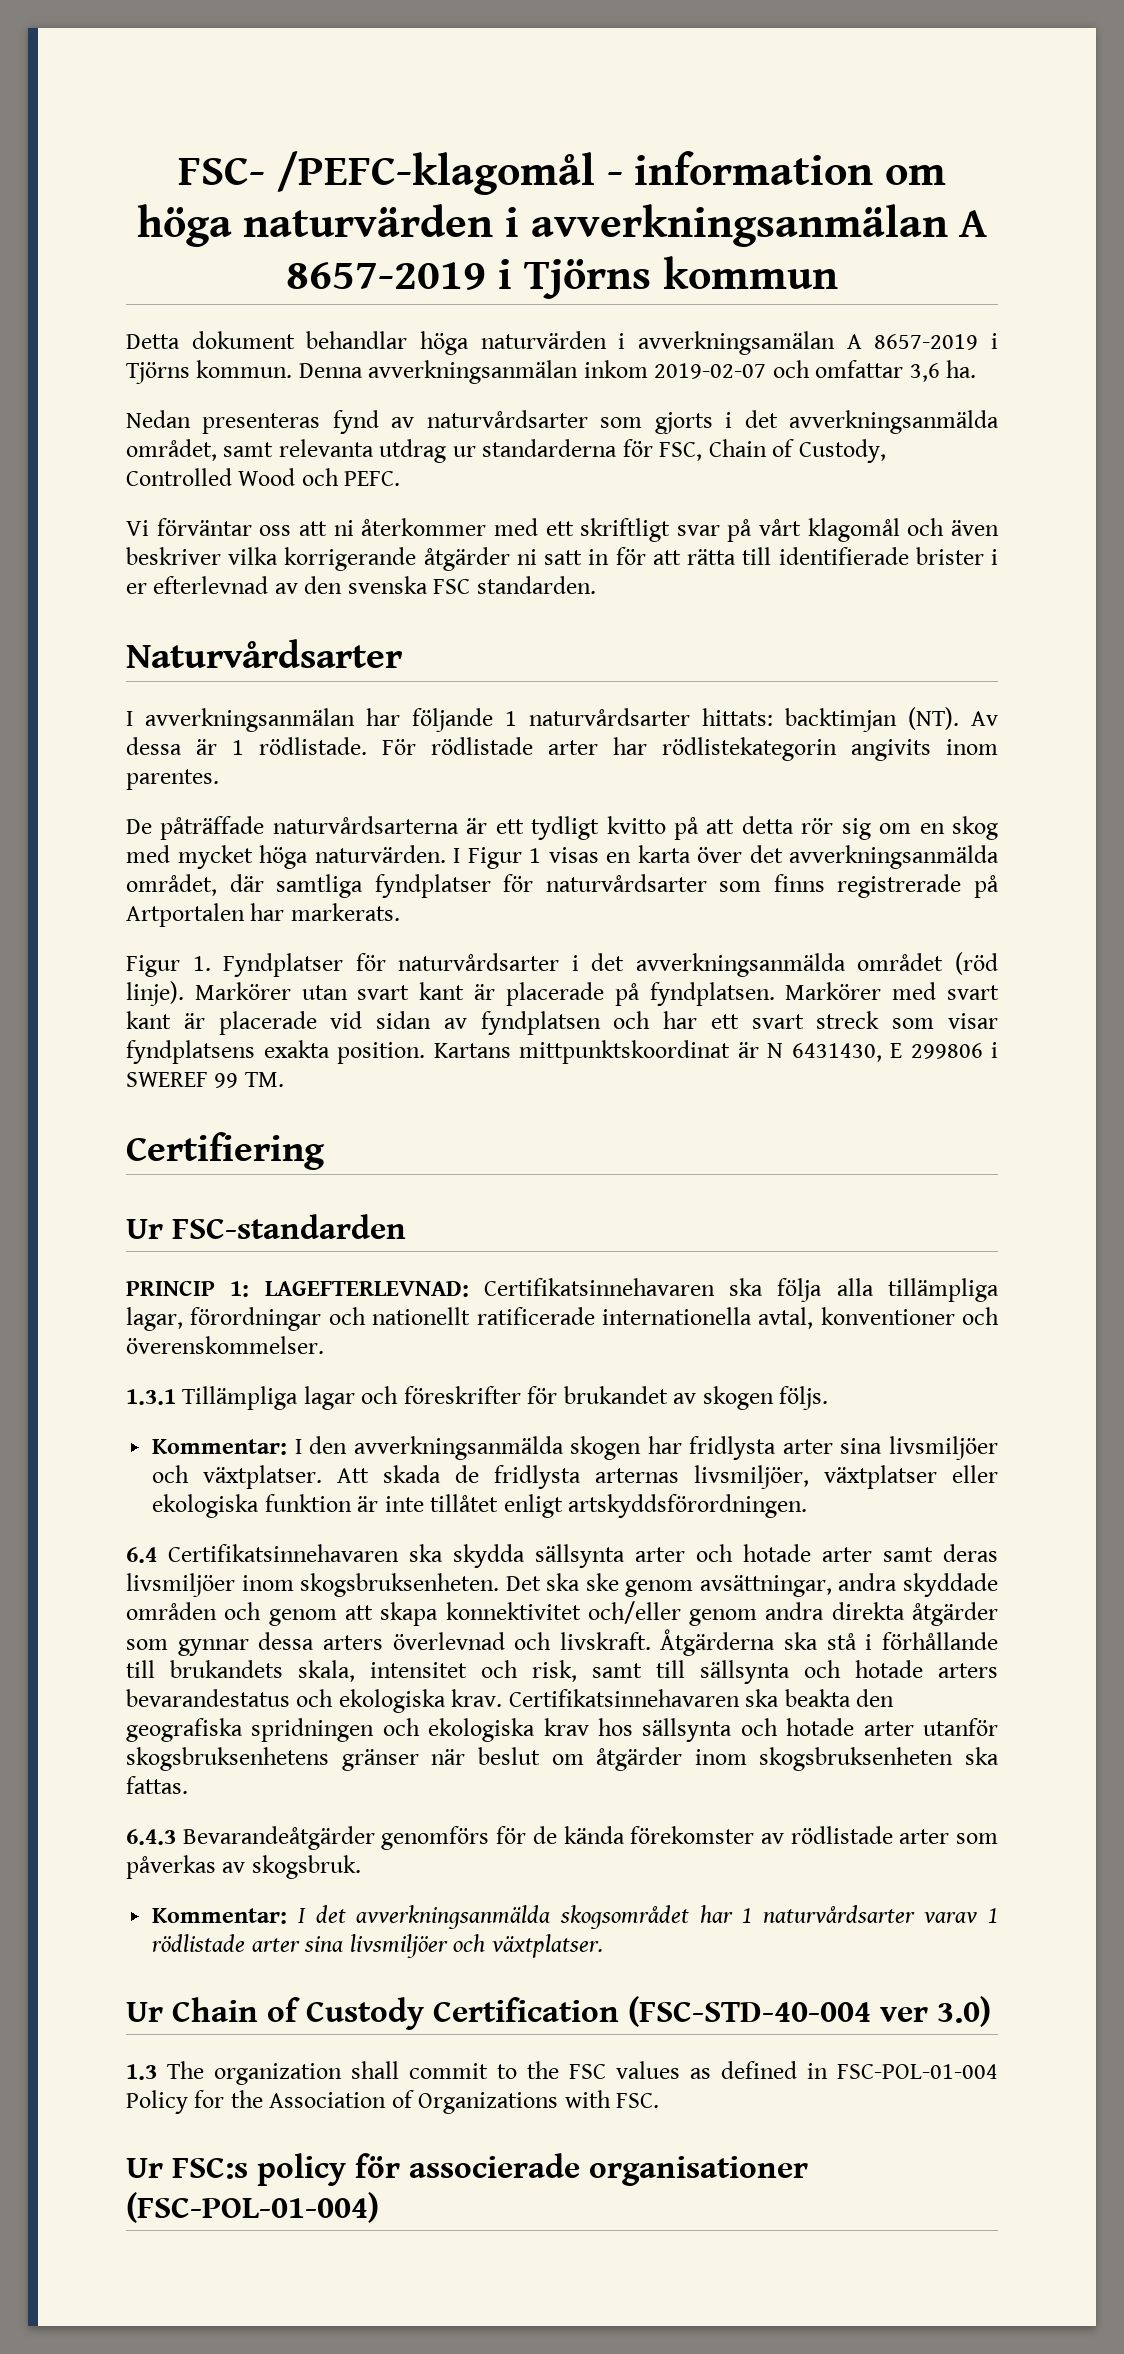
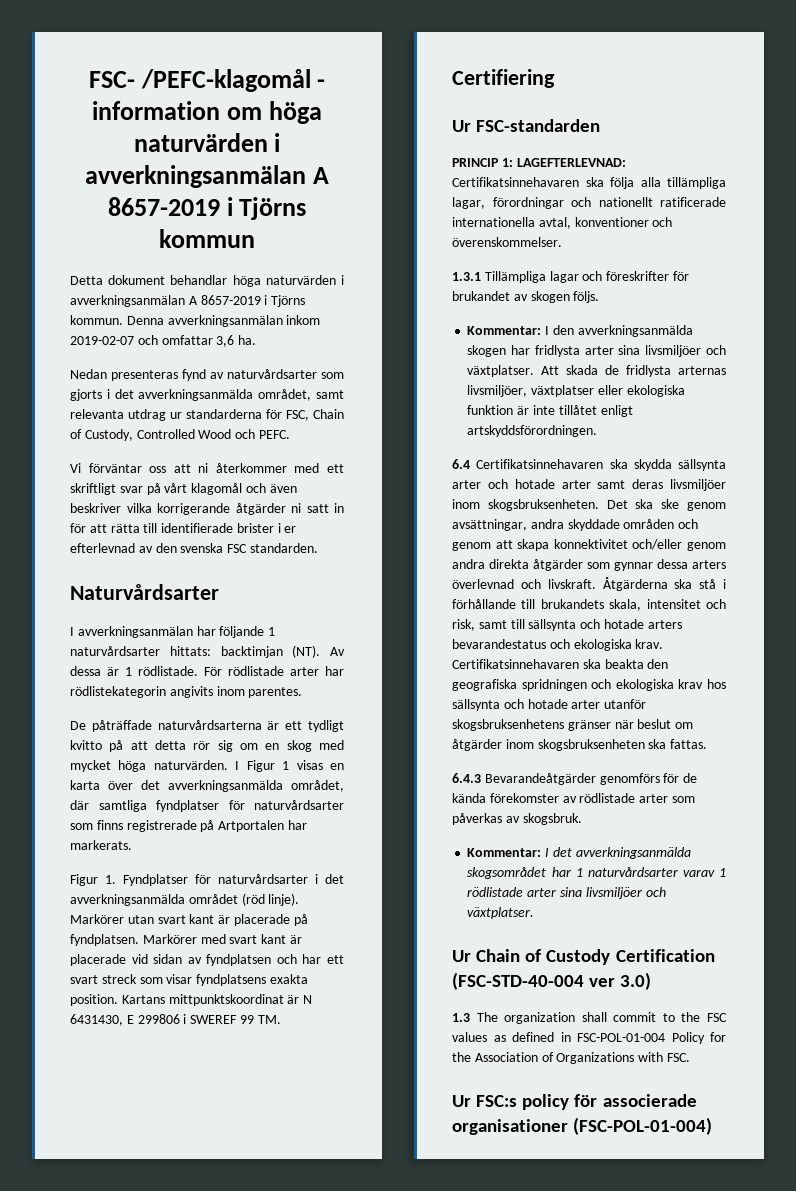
- Detta dokument behandlar höga naturvärden i avverkningsamälan A 8657-2019 i Tjörns kommun.
+ Detta dokument behandlar höga naturvärden i avverkningsanmälan A 8657-2019 i Tjörns kommun.

